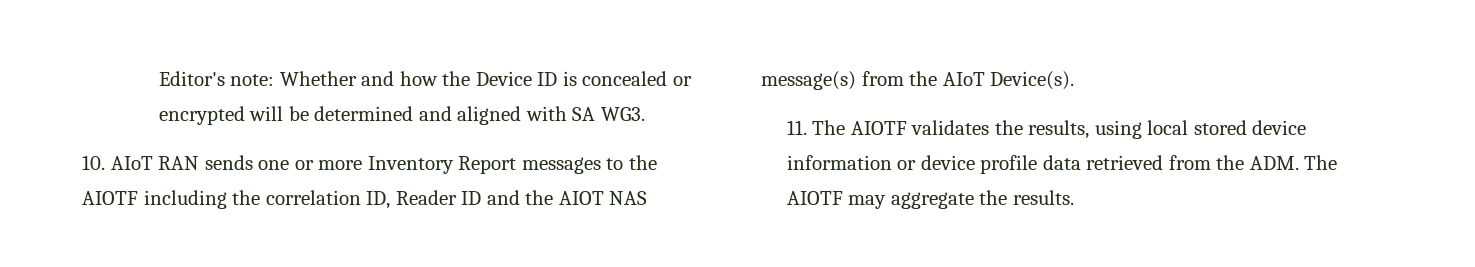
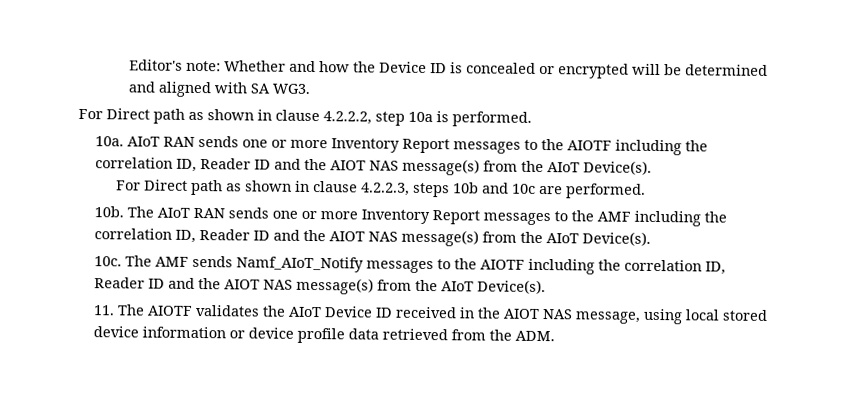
- 10. AIoT RAN sends one or more Inventory Report messages to the AIOTF including the correlation ID, Reader ID and the AIOT NAS message(s) from the AIoT Device(s).
+ For Direct path as shown in clause 4.2.2.2, step 10a is performed.
+ 10a. AIoT RAN sends one or more Inventory Report messages to the AIOTF including the correlation ID, Reader ID and the AIOT NAS message(s) from the AIoT Device(s).
+ For Direct path as shown in clause 4.2.2.3, steps 10b and 10c are performed.
+ 10b. The AIoT RAN sends one or more Inventory Report messages to the AMF including the correlation ID, Reader ID and the AIOT NAS message(s) from the AIoT Device(s).
+ 10c. The AMF sends Namf_AIoT_Notify messages to the AIOTF including the correlation ID, Reader ID and the AIOT NAS message(s) from the AIoT Device(s).
- 11. The AIOTF validates the results, using local stored device information or device profile data retrieved from the ADM. The AIOTF may aggregate the results.
+ 11. The AIOTF validates the AIoT Device ID received in the AIOT NAS message, using local stored device information or device profile data retrieved from the ADM.

